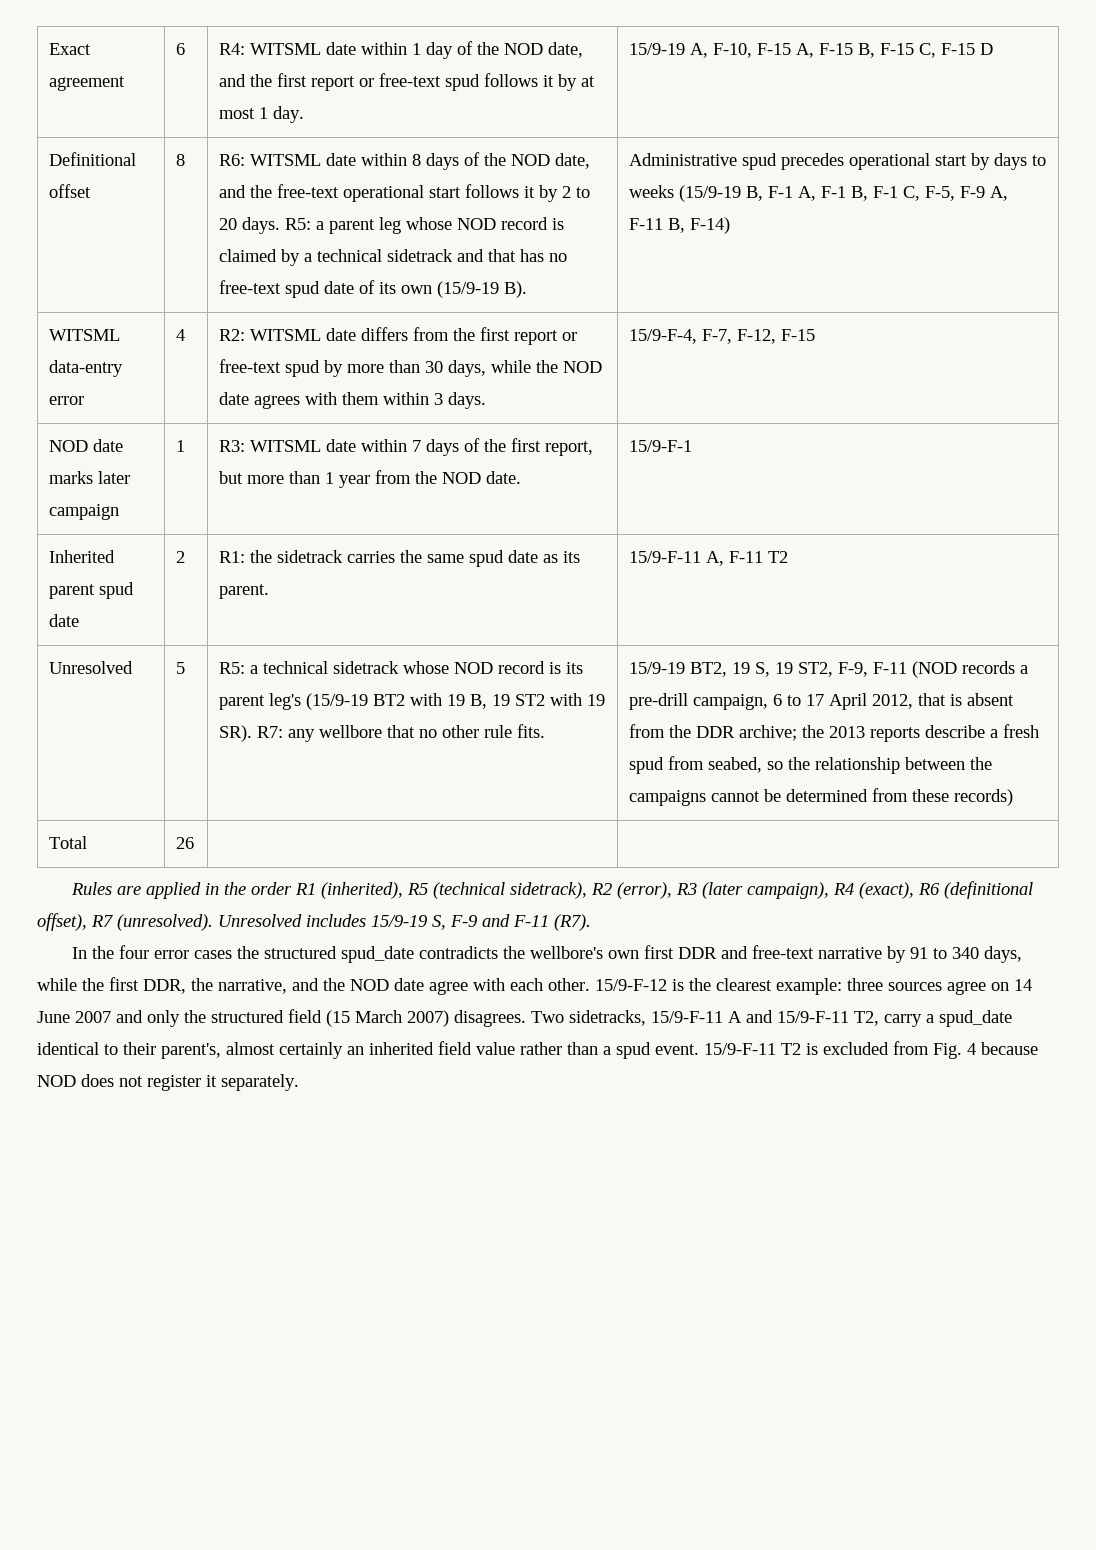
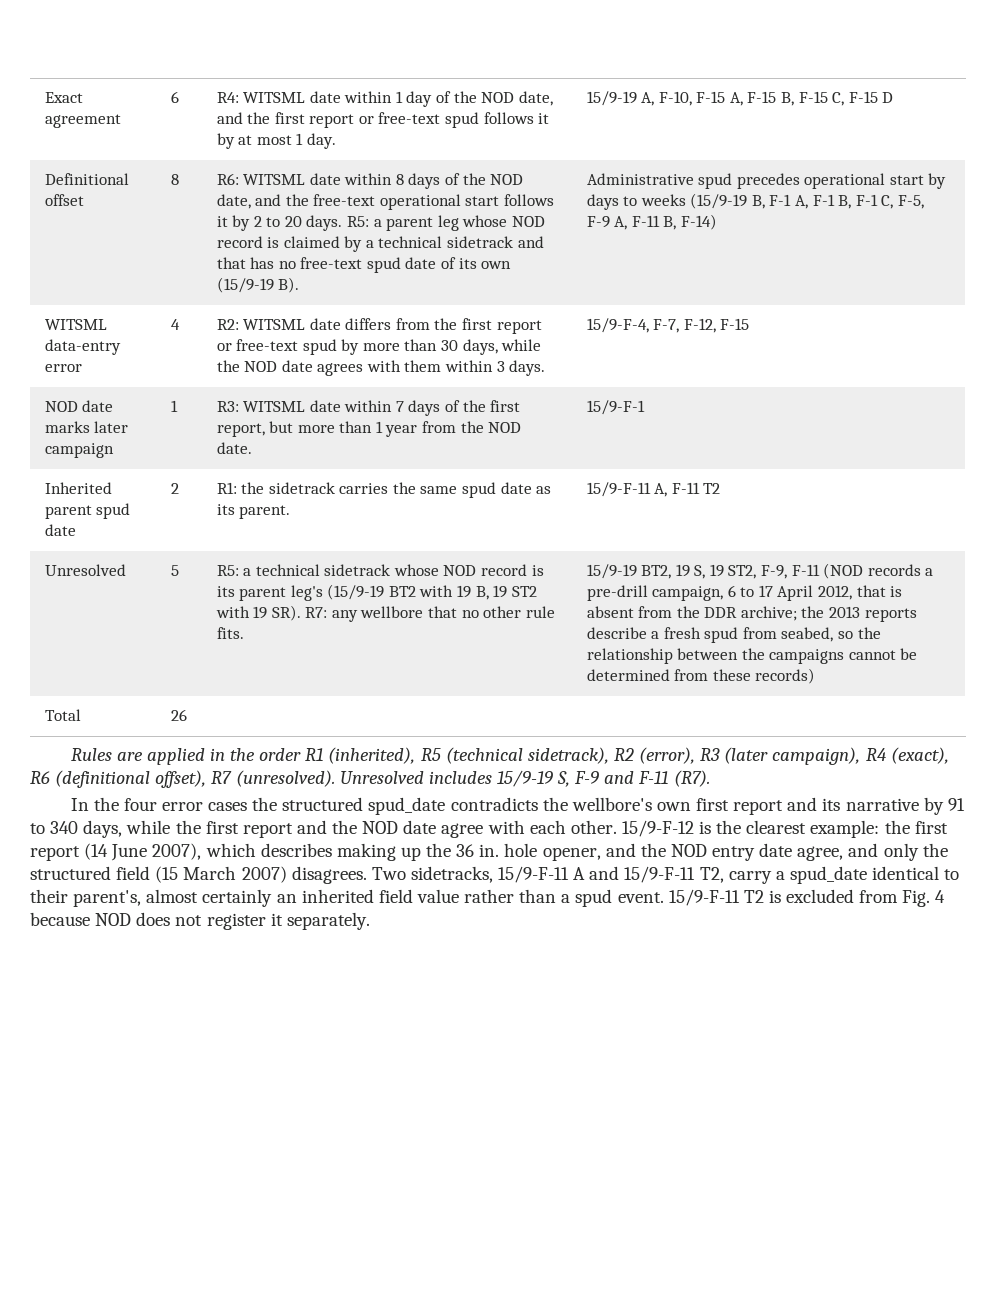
- In the four error cases the structured spud_date contradicts the wellbore's own first DDR and free-text narrative by 91 to 340 days, while the first DDR, the narrative, and the NOD date agree with each other.
+ In the four error cases the structured spud_date contradicts the wellbore's own first report and its narrative by 91 to 340 days, while the first report and the NOD date agree with each other.
- 15/9-F-12 is the clearest example: three sources agree on 14 June 2007 and only the structured field (15 March 2007) disagrees.
+ 15/9-F-12 is the clearest example: the first report (14 June 2007), which describes making up the 36 in. hole opener, and the NOD entry date agree, and only the structured field (15 March 2007) disagrees.

